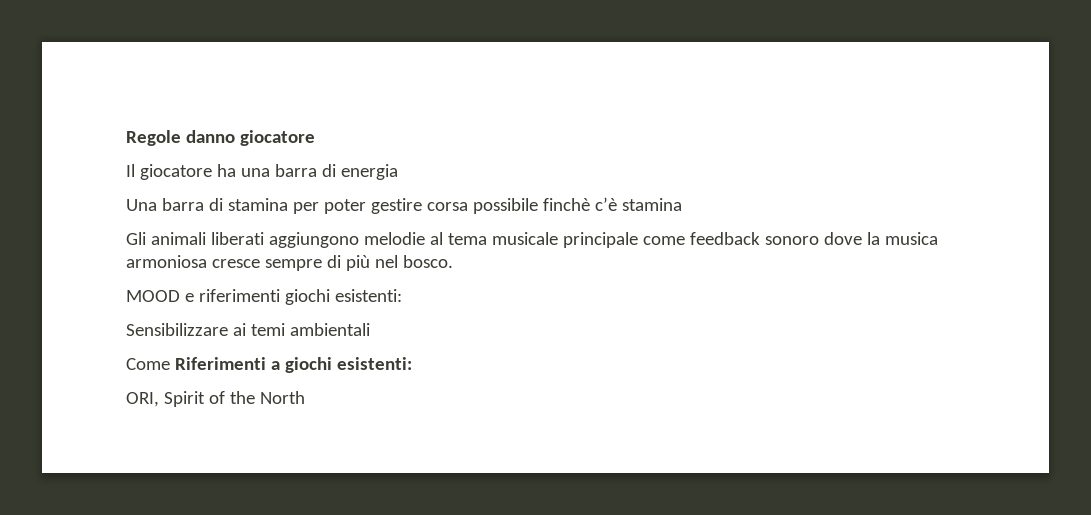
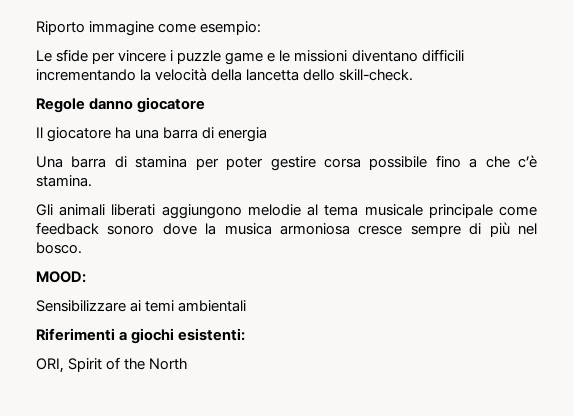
+ Riporto immagine come esempio:
+ Le sfide per vincere i puzzle game e le missioni diventano difficili incrementando la velocità della lancetta dello skill-check.
- Una barra di stamina per poter gestire corsa possibile finchè c’è stamina
+ Una barra di stamina per poter gestire corsa possibile fino a che c’è stamina.
- MOOD e riferimenti giochi esistenti:
+ MOOD:
- Come Riferimenti a giochi esistenti:
+ Riferimenti a giochi esistenti:

